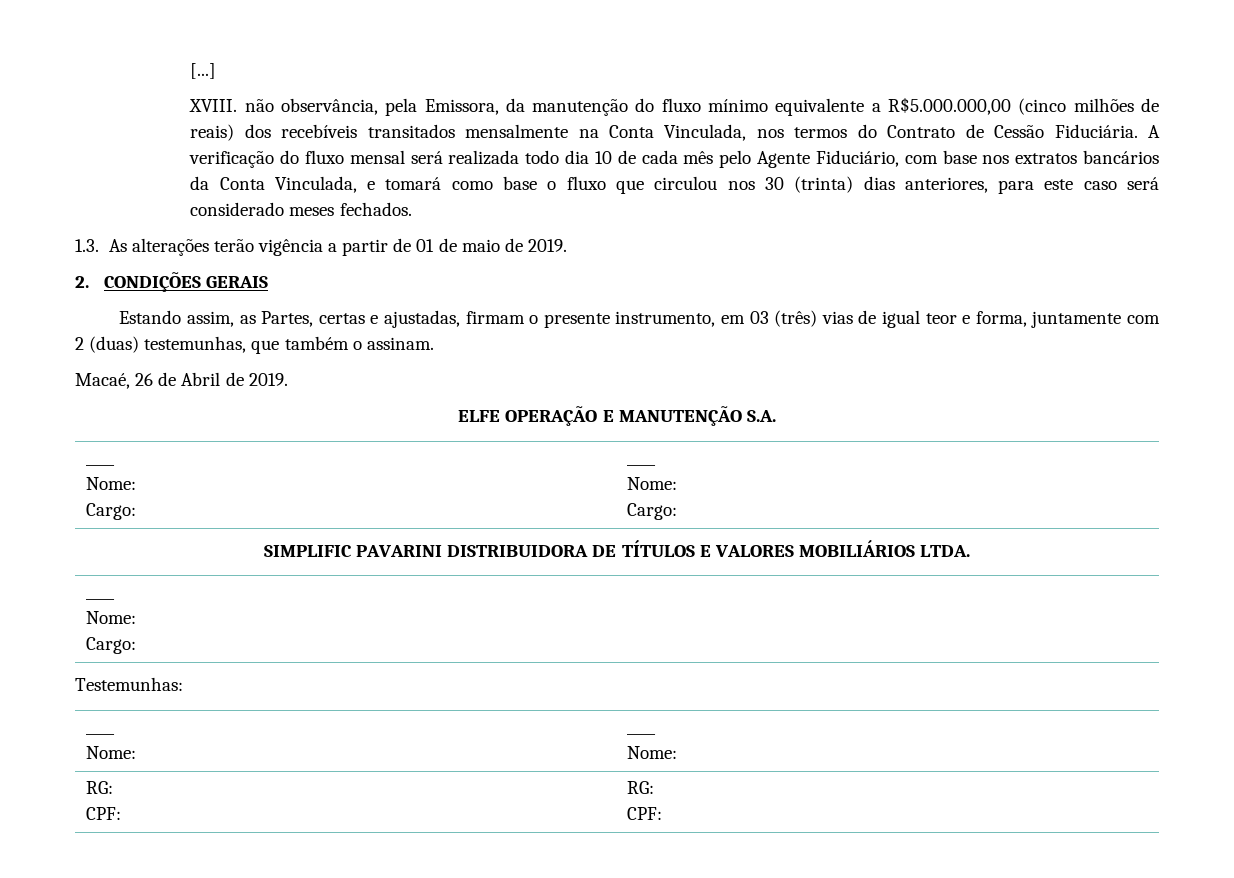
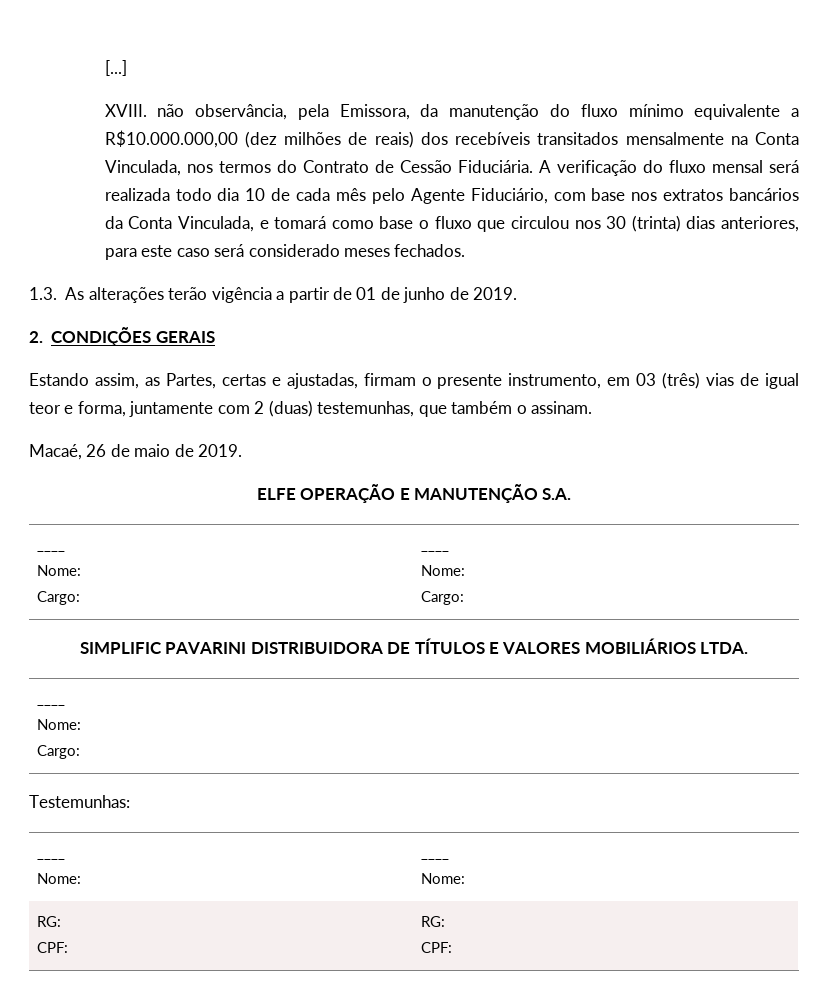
- XVIII. não observância, pela Emissora, da manutenção do fluxo mínimo equivalente a R$5.000.000,00 (cinco milhões de reais) dos recebíveis transitados mensalmente na Conta Vinculada, nos termos do Contrato de Cessão Fiduciária.
+ XVIII. não observância, pela Emissora, da manutenção do fluxo mínimo equivalente a R$10.000.000,00 (dez milhões de reais) dos recebíveis transitados mensalmente na Conta Vinculada, nos termos do Contrato de Cessão Fiduciária.
- 1.3. As alterações terão vigência a partir de 01 de maio de 2019.
+ 1.3. As alterações terão vigência a partir de 01 de junho de 2019.
- Macaé, 26 de Abril de 2019.
+ Macaé, 26 de maio de 2019.

